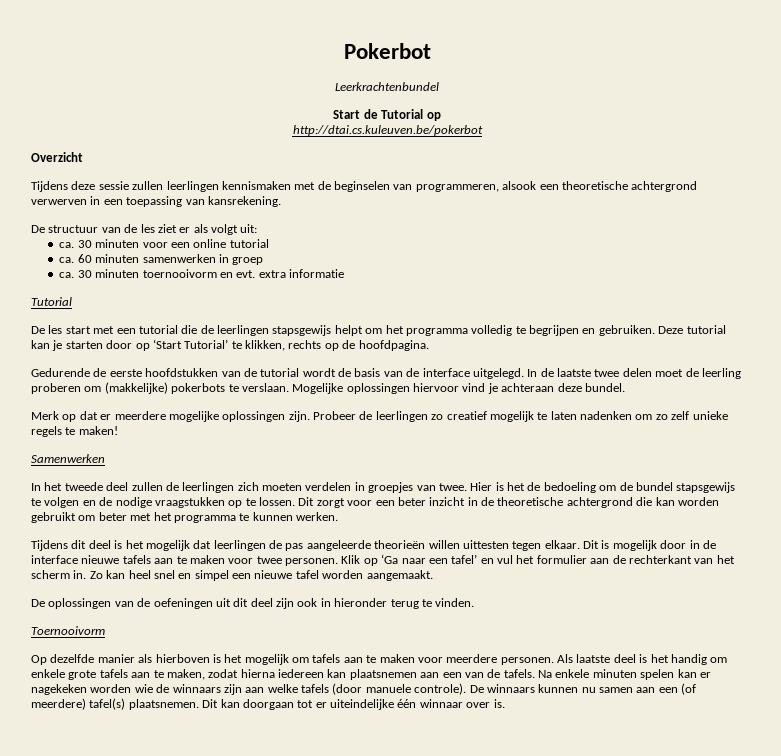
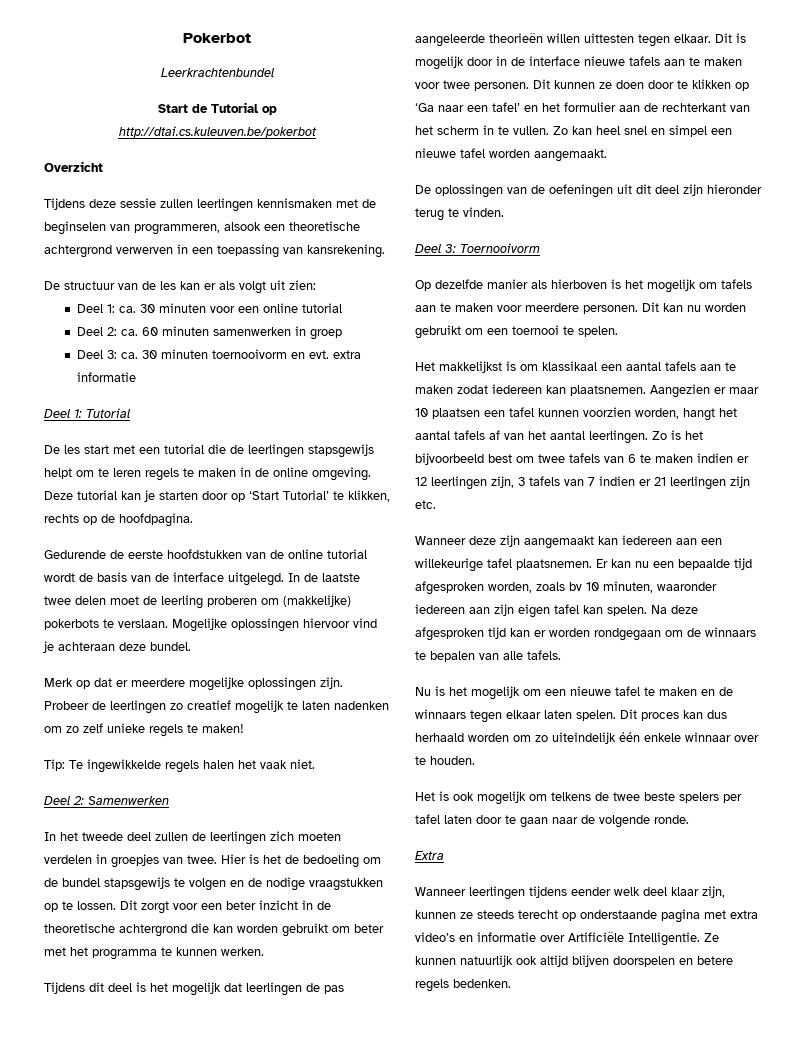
- De structuur van de les ziet er als volgt uit:
- ca. 30 minuten voor een online tutorial
+ De structuur van de les kan er als volgt uit zien:
+ Deel 1: ca. 30 minuten voor een online tutorial
- ca. 60 minuten samenwerken in groep
+ Deel 2: ca. 60 minuten samenwerken in groep
- ca. 30 minuten toernooivorm en evt. extra informatie
- Tutorial
+ Deel 3: ca. 30 minuten toernooivorm en evt. extra informatie
+ Deel 1: Tutorial
- De les start met een tutorial die de leerlingen stapsgewijs helpt om het programma volledig te begrijpen en gebruiken.
+ De les start met een tutorial die de leerlingen stapsgewijs helpt om te leren regels te maken in de online omgeving.
- Gedurende de eerste hoofdstukken van de tutorial wordt de basis van de interface uitgelegd.
+ Gedurende de eerste hoofdstukken van de online tutorial wordt de basis van de interface uitgelegd.
- Samenwerken
+ Tip: Te ingewikkelde regels halen het vaak niet.
+ Deel 2: Samenwerken
- Klik op ‘Ga naar een tafel’ en vul het formulier aan de rechterkant van het scherm in.
+ Dit kunnen ze doen door te klikken op ‘Ga naar een tafel’ en het formulier aan de rechterkant van het scherm in te vullen.
- De oplossingen van de oefeningen uit dit deel zijn ook in hieronder terug te vinden.
+ De oplossingen van de oefeningen uit dit deel zijn hieronder terug te vinden.
- Toernooivorm
+ Deel 3: Toernooivorm
- Als laatste deel is het handig om enkele grote tafels aan te maken, zodat hierna iedereen kan plaatsnemen aan een van de tafels. Na enkele minuten spelen kan er nagekeken worden wie de winnaars zijn aan welke tafels (door manuele controle). De winnaars kunnen nu samen aan een (of meerdere) tafel(s) plaatsnemen. Dit kan doorgaan tot er uiteindelijke één winnaar over is.
+ Dit kan nu worden gebruikt om een toernooi te spelen.
+ Het makkelijkst is om klassikaal een aantal tafels aan te maken zodat iedereen kan plaatsnemen. Aangezien er maar 10 plaatsen een tafel kunnen voorzien worden, hangt het aantal tafels af van het aantal leerlingen. Zo is het bijvoorbeeld best om twee tafels van 6 te maken indien er 12 leerlingen zijn, 3 tafels van 7 indien er 21 leerlingen zijn etc.
+ Wanneer deze zijn aangemaakt kan iedereen aan een willekeurige tafel plaatsnemen. Er kan nu een bepaalde tijd afgesproken worden, zoals bv 10 minuten, waaronder iedereen aan zijn eigen tafel kan spelen. Na deze afgesproken tijd kan er worden rondgegaan om de winnaars te bepalen van alle tafels.
+ Nu is het mogelijk om een nieuwe tafel te maken en de winnaars tegen elkaar laten spelen. Dit proces kan dus herhaald worden om zo uiteindelijk één enkele winnaar over te houden.
+ Het is ook mogelijk om telkens de twee beste spelers per tafel laten door te gaan naar de volgende ronde.
+ Extra
+ Wanneer leerlingen tijdens eender welk deel klaar zijn, kunnen ze steeds terecht op onderstaande pagina met extra video’s en informatie over Artificiële Intelligentie. Ze kunnen natuurlijk ook altijd blijven doorspelen en betere regels bedenken.

